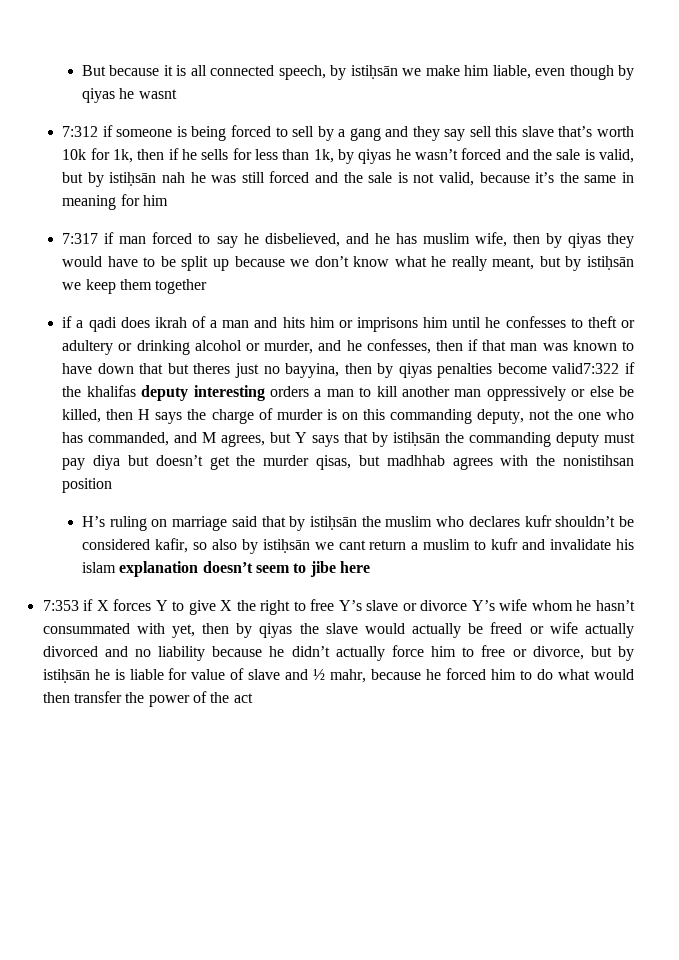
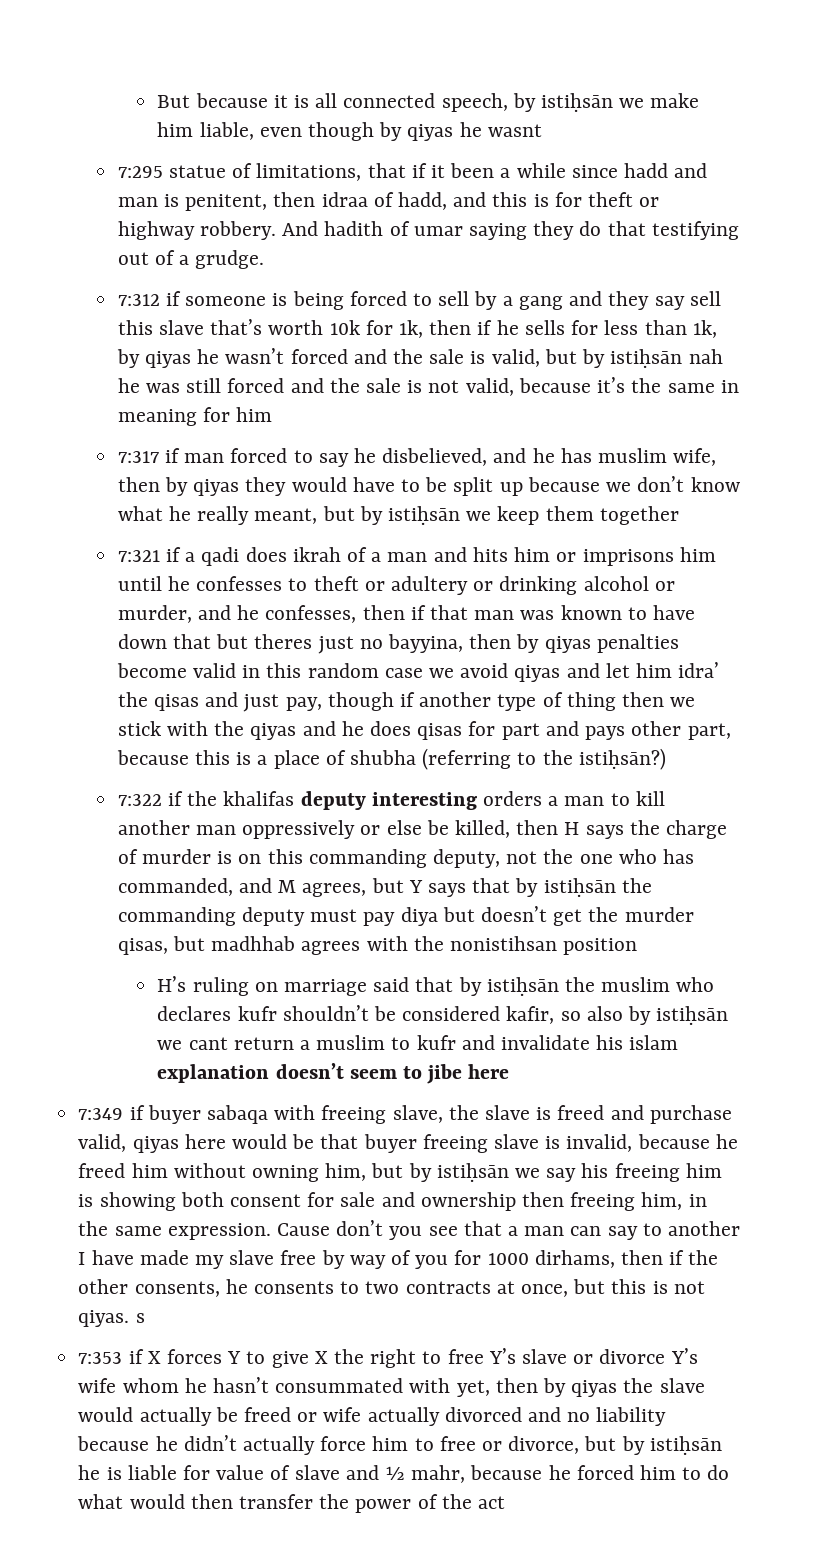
+ 7:295 statue of limitations, that if it been a while since hadd and man is penitent, then idraa of hadd, and this is for theft or highway robbery. And hadith of umar saying they do that testifying out of a grudge.
- if a qadi does ikrah of a man and hits him or imprisons him until he confesses to theft or adultery or drinking alcohol or murder, and he confesses, then if that man was known to have down that but theres just no bayyina, then by qiyas penalties become valid7:322 if the khalifas deputy interesting orders a man to kill another man oppressively or else be killed, then H says the charge of murder is on this commanding deputy, not the one who has commanded, and M agrees, but Y says that by istiḥsān the commanding deputy must pay diya but doesn’t get the murder qisas, but madhhab agrees with the nonistihsan position
+ 7:321 if a qadi does ikrah of a man and hits him or imprisons him until he confesses to theft or adultery or drinking alcohol or murder, and he confesses, then if that man was known to have down that but theres just no bayyina, then by qiyas penalties become valid in this random case we avoid qiyas and let him idra’ the qisas and just pay, though if another type of thing then we stick with the qiyas and he does qisas for part and pays other part, because this is a place of shubha (referring to the istiḥsān?)
+ 7:322 if the khalifas deputy interesting orders a man to kill another man oppressively or else be killed, then H says the charge of murder is on this commanding deputy, not the one who has commanded, and M agrees, but Y says that by istiḥsān the commanding deputy must pay diya but doesn’t get the murder qisas, but madhhab agrees with the nonistihsan position
+ 7:349 if buyer sabaqa with freeing slave, the slave is freed and purchase valid, qiyas here would be that buyer freeing slave is invalid, because he freed him without owning him, but by istiḥsān we say his freeing him is showing both consent for sale and ownership then freeing him, in the same expression. Cause don’t you see that a man can say to another I have made my slave free by way of you for 1000 dirhams, then if the other consents, he consents to two contracts at once, but this is not qiyas. s

